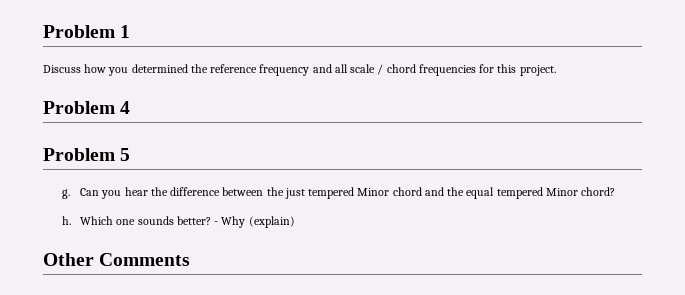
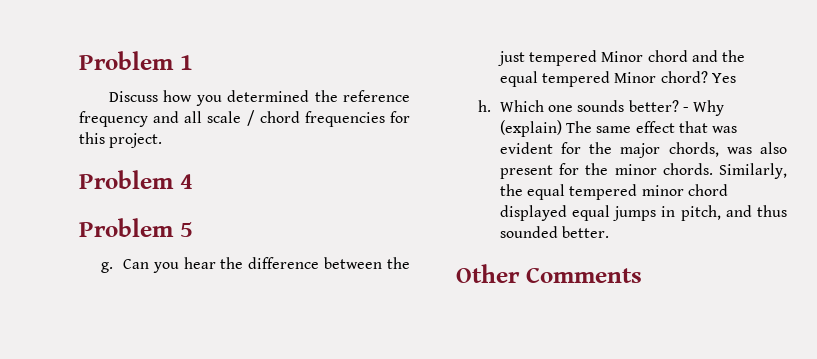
+ Yes
- - Why (explain)
+ - Why (explain) The same effect that was evident for the major chords, was also present for the minor chords. Similarly, the equal tempered minor chord displayed equal jumps in pitch, and thus sounded better.

